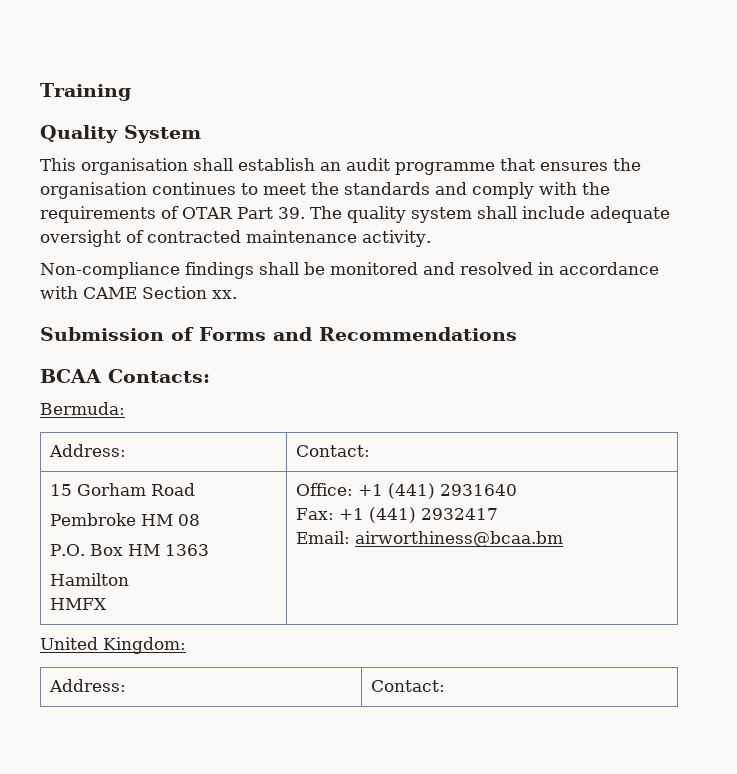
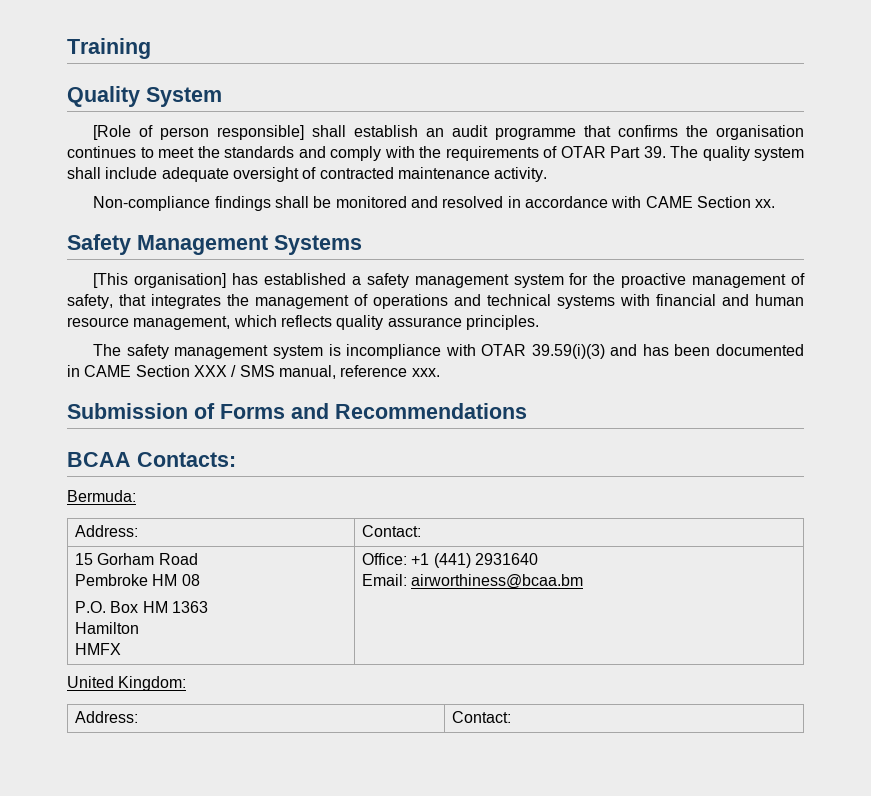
- This organisation shall establish an audit programme that ensures the organisation continues to meet the standards and comply with the requirements of OTAR Part 39. The quality system shall include adequate oversight of contracted maintenance activity.
+ [Role of person responsible] shall establish an audit programme that confirms the organisation continues to meet the standards and comply with the requirements of OTAR Part 39. The quality system shall include adequate oversight of contracted maintenance activity.
+ Safety Management Systems
+ [This organisation] has established a safety management system for the proactive management of safety, that integrates the management of operations and technical systems with financial and human resource management, which reflects quality assurance principles.
+ The safety management system is incompliance with OTAR 39.59(i)(3) and has been documented in CAME Section XXX / SMS manual, reference xxx.
  15 Gorham Road
  Pembroke HM 08
  P.O. Box HM 1363
  Hamilton
  HMFX | Office: +1 (441) 2931640
- Fax: +1 (441) 2932417

